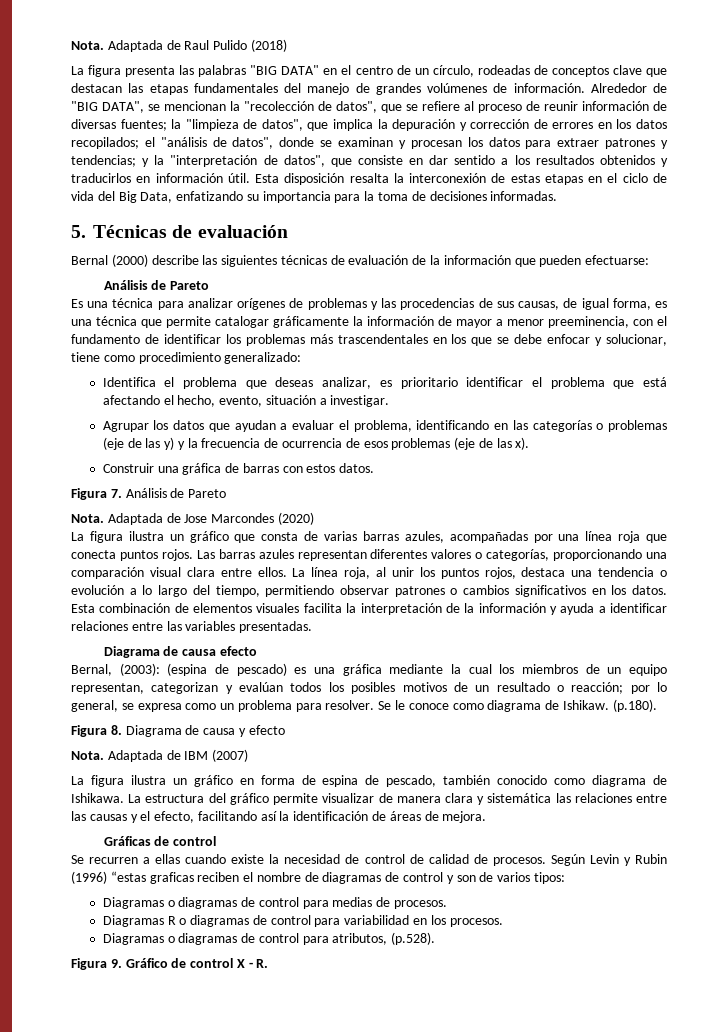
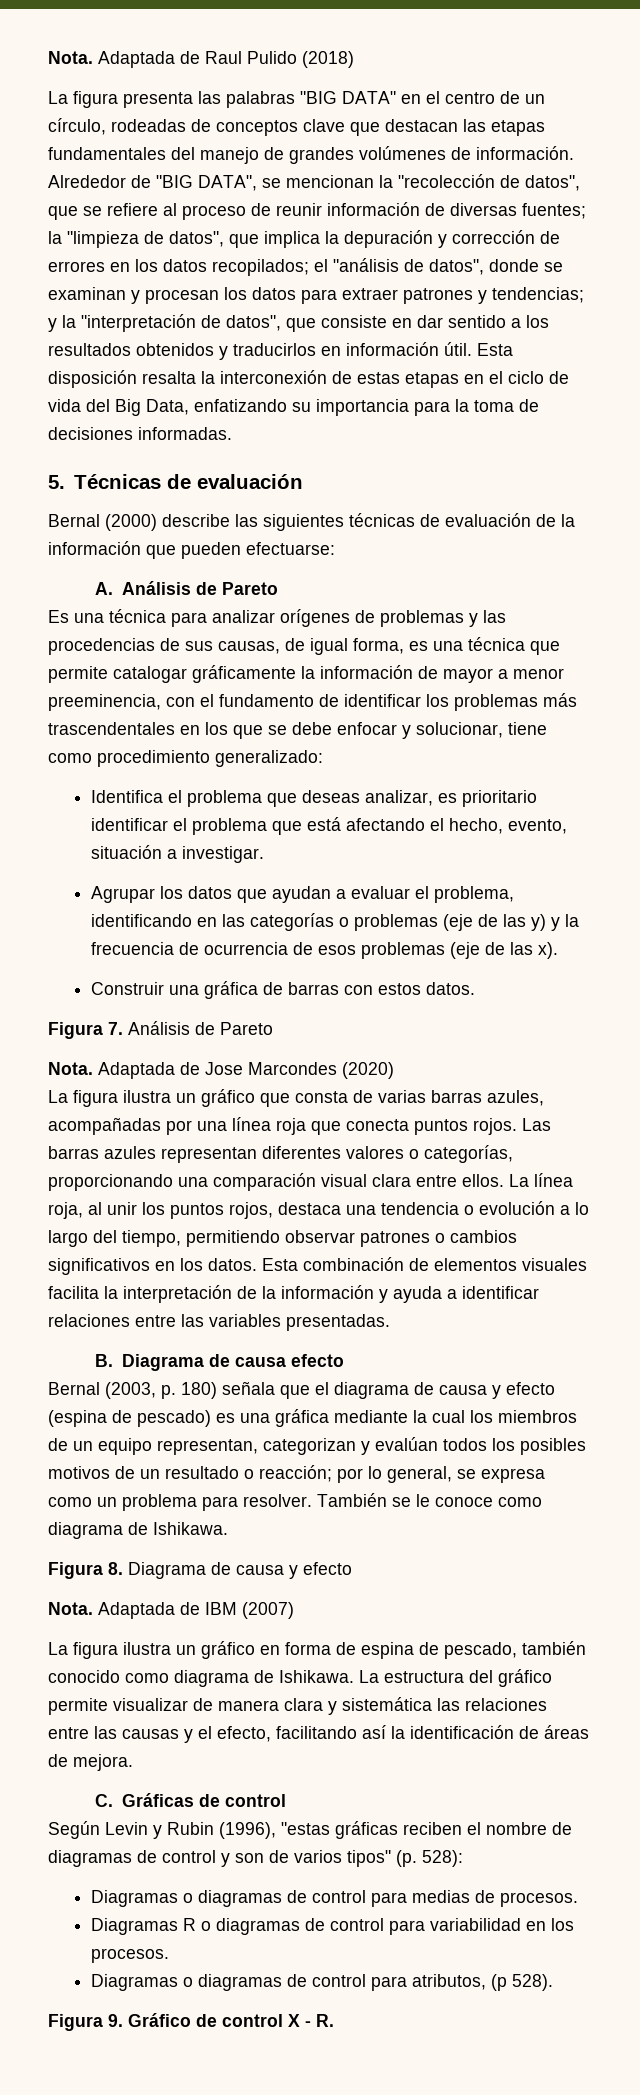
  Bernal (2000) describe las siguientes técnicas de evaluación de la información que pueden efectuarse:
- Análisis de Pareto
+ A. Análisis de Pareto
- Diagrama de causa efecto
+ B. Diagrama de causa efecto
- Bernal, (2003): (espina de pescado) es una gráfica mediante la cual los miembros de un equipo representan, categorizan y evalúan todos los posibles motivos de un resultado o reacción; por lo general, se expresa como un problema para resolver.
+ Bernal (2003, p. 180) señala que el diagrama de causa y efecto (espina de pescado) es una gráfica mediante la cual los miembros de un equipo representan, categorizan y evalúan todos los posibles motivos de un resultado o reacción; por lo general, se expresa como un problema para resolver.
- Se le conoce como diagrama de Ishikaw. (p.180).
+ También se le conoce como diagrama de Ishikawa.
- Gráficas de control
+ C. Gráficas de control
- Se recurren a ellas cuando existe la necesidad de control de calidad de procesos. Según Levin y Rubin (1996) “estas graficas reciben el nombre de diagramas de control y son de varios tipos:
+ Según Levin y Rubin (1996), "estas gráficas reciben el nombre de diagramas de control y son de varios tipos" (p. 528):
- Diagramas o diagramas de control para atributos, (p.528).
+ Diagramas o diagramas de control para atributos, (p 528).

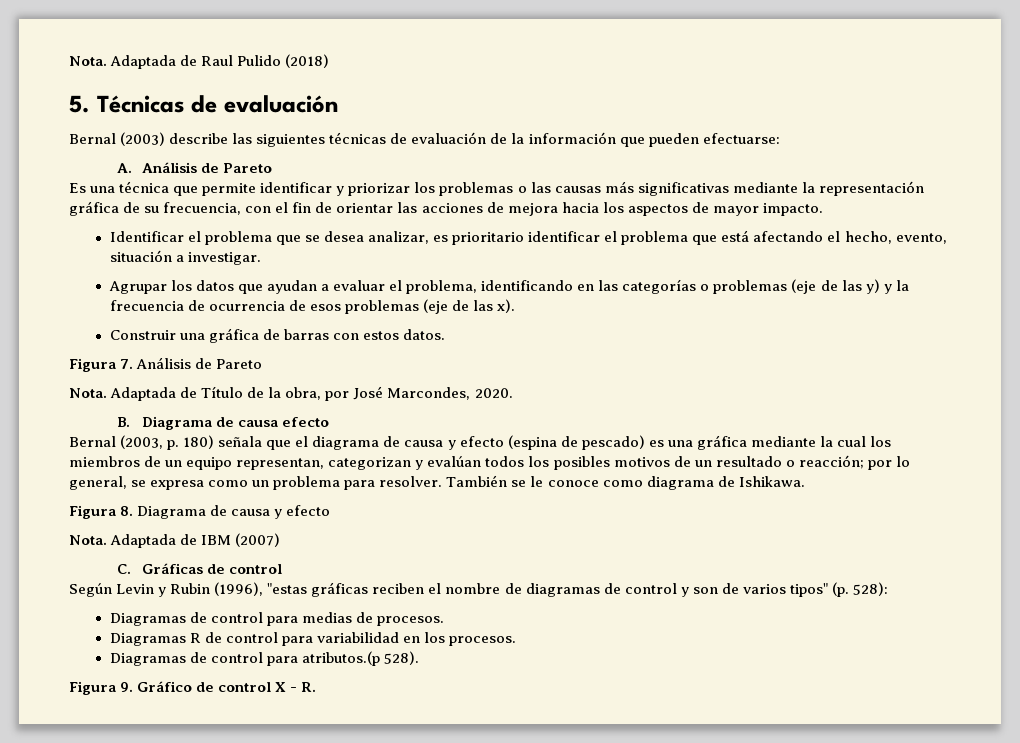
- La figura presenta las palabras "BIG DATA" en el centro de un círculo, rodeadas de conceptos clave que destacan las etapas fundamentales del manejo de grandes volúmenes de información. Alrededor de "BIG DATA", se mencionan la "recolección de datos", que se refiere al proceso de reunir información de diversas fuentes; la "limpieza de datos", que implica la depuración y corrección de errores en los datos recopilados; el "análisis de datos", donde se examinan y procesan los datos para extraer patrones y tendencias; y la "interpretación de datos", que consiste en dar sentido a los resultados obtenidos y traducirlos en información útil. Esta disposición resalta la interconexión de estas etapas en el ciclo de vida del Big Data, enfatizando su importancia para la toma de decisiones informadas.
- Bernal (2000) describe las siguientes técnicas de evaluación de la información que pueden efectuarse:
+ Bernal (2003) describe las siguientes técnicas de evaluación de la información que pueden efectuarse:
- Es una técnica para analizar orígenes de problemas y las procedencias de sus causas, de igual forma, es una técnica que permite catalogar gráficamente la información de mayor a menor preeminencia, con el fundamento de identificar los problemas más trascendentales en los que se debe enfocar y solucionar, tiene como procedimiento generalizado:
- Identifica el problema que deseas analizar, es prioritario identificar el problema que está afectando el hecho, evento, situación a investigar.
+ Es una técnica que permite identificar y priorizar los problemas o las causas más significativas mediante la representación gráfica de su frecuencia, con el fin de orientar las acciones de mejora hacia los aspectos de mayor impacto.
+ Identificar el problema que se desea analizar, es prioritario identificar el problema que está afectando el hecho, evento, situación a investigar.
- Adaptada de Jose Marcondes (2020)
- La figura ilustra un gráfico que consta de varias barras azules, acompañadas por una línea roja que conecta puntos rojos. Las barras azules representan diferentes valores o categorías, proporcionando una comparación visual clara entre ellos. La línea roja, al unir los puntos rojos, destaca una tendencia o evolución a lo largo del tiempo, permitiendo observar patrones o cambios significativos en los datos. Esta combinación de elementos visuales facilita la interpretación de la información y ayuda a identificar relaciones entre las variables presentadas.
+ Adaptada de Título de la obra, por José Marcondes, 2020.
- La figura ilustra un gráfico en forma de espina de pescado, también conocido como diagrama de Ishikawa. La estructura del gráfico permite visualizar de manera clara y sistemática las relaciones entre las causas y el efecto, facilitando así la identificación de áreas de mejora.
- Diagramas o diagramas de control para medias de procesos.
+ Diagramas de control para medias de procesos.
- Diagramas R o diagramas de control para variabilidad en los procesos.
+ Diagramas R de control para variabilidad en los procesos.
- Diagramas o diagramas de control para atributos, (p 528).
+ Diagramas de control para atributos.(p 528).

